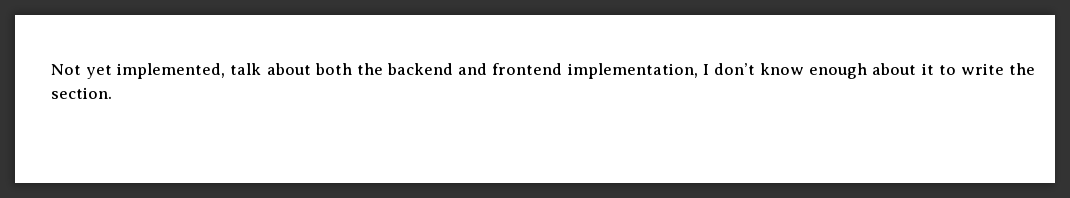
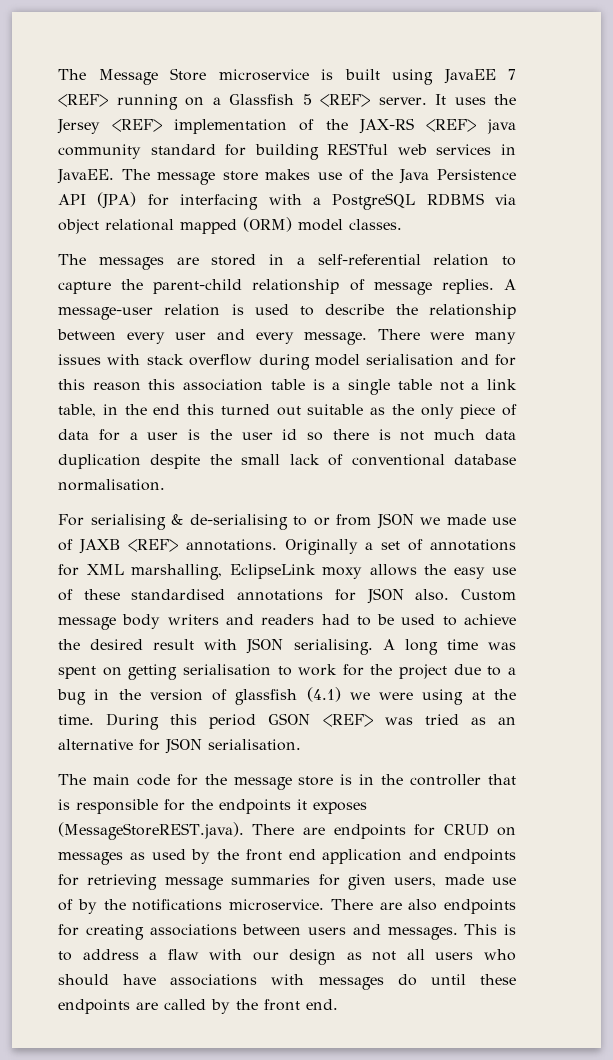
- Not yet implemented, talk about both the backend and frontend implementation, I don’t know enough about it to write the section.
+ The Message Store microservice is built using JavaEE 7 <REF> running on a Glassfish 5 <REF> server. It uses the Jersey <REF> implementation of the JAX-RS <REF> java community standard for building RESTful web services in JavaEE. The message store makes use of the Java Persistence API (JPA) for interfacing with a PostgreSQL RDBMS via object relational mapped (ORM) model classes.
+ The messages are stored in a self-referential relation to capture the parent-child relationship of message replies. A message-user relation is used to describe the relationship between every user and every message. There were many issues with stack overflow during model serialisation and for this reason this association table is a single table not a link table, in the end this turned out suitable as the only piece of data for a user is the user id so there is not much data duplication despite the small lack of conventional database normalisation.
+ For serialising & de-serialising to or from JSON we made use of JAXB <REF> annotations. Originally a set of annotations for XML marshalling, EclipseLink moxy allows the easy use of these standardised annotations for JSON also. Custom message body writers and readers had to be used to achieve the desired result with JSON serialising. A long time was spent on getting serialisation to work for the project due to a bug in the version of glassfish (4.1) we were using at the time. During this period GSON <REF> was tried as an alternative for JSON serialisation.
+ The main code for the message store is in the controller that is responsible for the endpoints it exposes (MessageStoreREST.java). There are endpoints for CRUD on messages as used by the front end application and endpoints for retrieving message summaries for given users, made use of by the notifications microservice. There are also endpoints for creating associations between users and messages. This is to address a flaw with our design as not all users who should have associations with messages do until these endpoints are called by the front end.

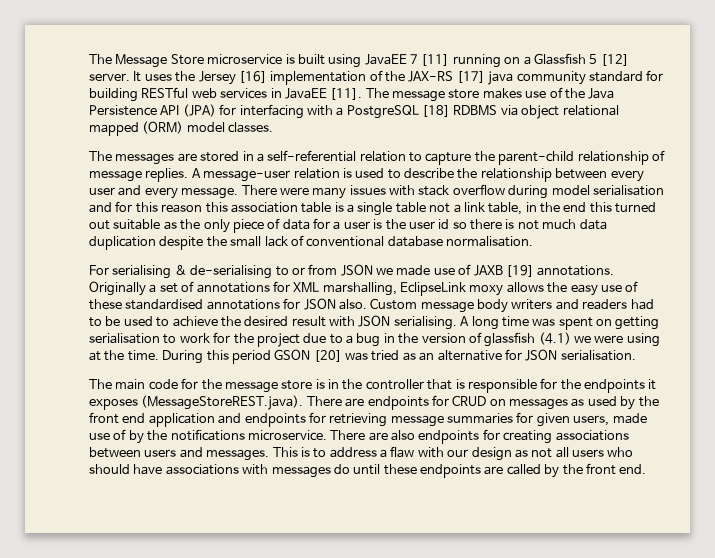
- The Message Store microservice is built using JavaEE 7 <REF> running on a Glassfish 5 <REF> server.
+ The Message Store microservice is built using JavaEE 7 [11] running on a Glassfish 5 [12] server.
- It uses the Jersey <REF> implementation of the JAX-RS <REF> java community standard for building RESTful web services in JavaEE.
+ It uses the Jersey [16] implementation of the JAX-RS [17] java community standard for building RESTful web services in JavaEE [11].
- The message store makes use of the Java Persistence API (JPA) for interfacing with a PostgreSQL RDBMS via object relational mapped (ORM) model classes.
+ The message store makes use of the Java Persistence API (JPA) for interfacing with a PostgreSQL [18] RDBMS via object relational mapped (ORM) model classes.
- For serialising & de-serialising to or from JSON we made use of JAXB <REF> annotations.
+ For serialising & de-serialising to or from JSON we made use of JAXB [19] annotations.
- During this period GSON <REF> was tried as an alternative for JSON serialisation.
+ During this period GSON [20] was tried as an alternative for JSON serialisation.

